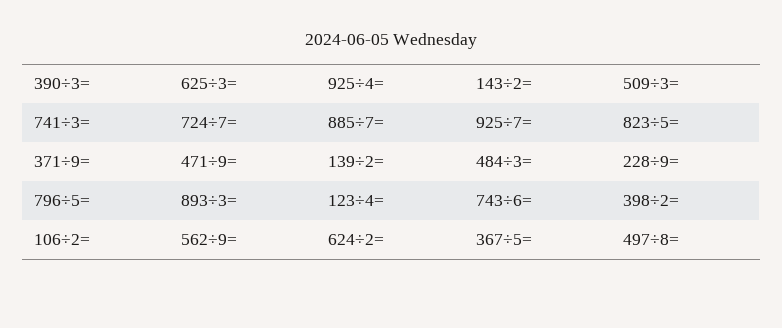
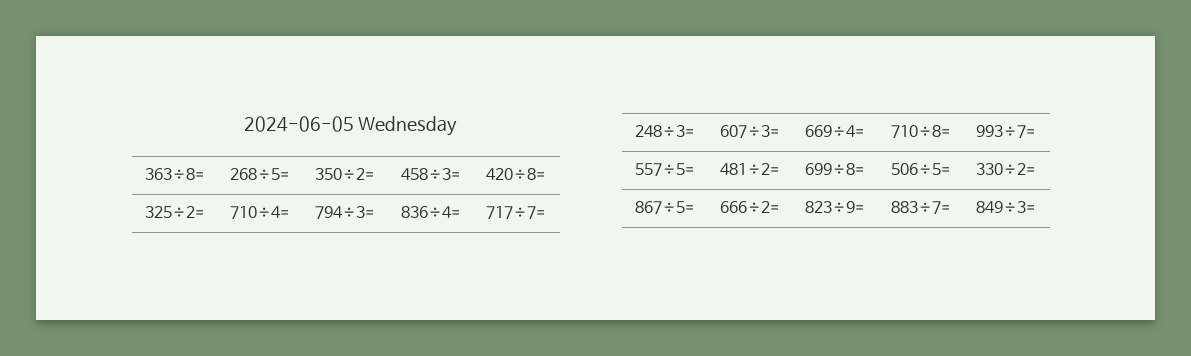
- 390÷3= | 625÷3= | 925÷4= | 143÷2= | 509÷3=
- 741÷3= | 724÷7= | 885÷7= | 925÷7= | 823÷5=
- 371÷9= | 471÷9= | 139÷2= | 484÷3= | 228÷9=
- 796÷5= | 893÷3= | 123÷4= | 743÷6= | 398÷2=
- 106÷2= | 562÷9= | 624÷2= | 367÷5= | 497÷8=
+ 363÷8= | 268÷5= | 350÷2= | 458÷3= | 420÷8=
+ 325÷2= | 710÷4= | 794÷3= | 836÷4= | 717÷7=
+ 248÷3= | 607÷3= | 669÷4= | 710÷8= | 993÷7=
+ 557÷5= | 481÷2= | 699÷8= | 506÷5= | 330÷2=
+ 867÷5= | 666÷2= | 823÷9= | 883÷7= | 849÷3=

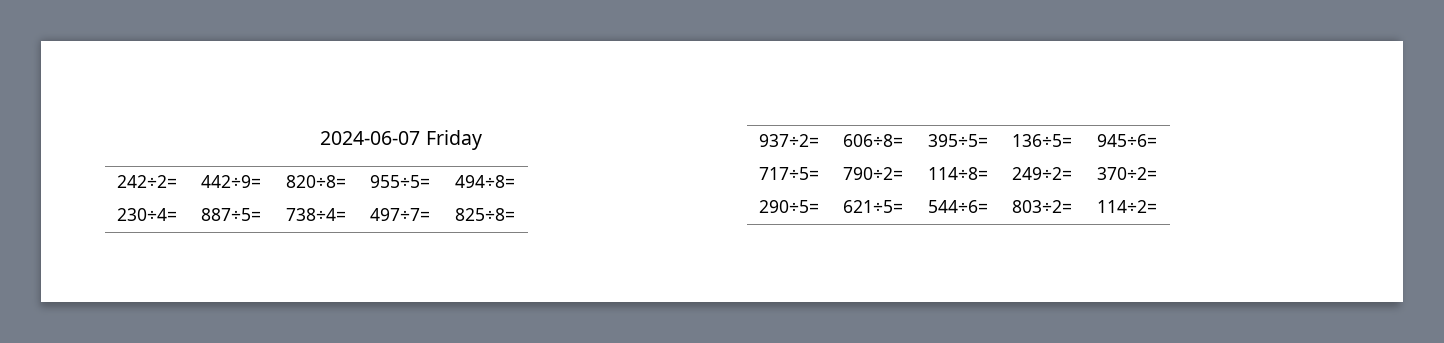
- 2024-06-05 Wednesday
- 363÷8= | 268÷5= | 350÷2= | 458÷3= | 420÷8=
- 325÷2= | 710÷4= | 794÷3= | 836÷4= | 717÷7=
- 248÷3= | 607÷3= | 669÷4= | 710÷8= | 993÷7=
- 557÷5= | 481÷2= | 699÷8= | 506÷5= | 330÷2=
- 867÷5= | 666÷2= | 823÷9= | 883÷7= | 849÷3=
+ 2024-06-07 Friday
+ 242÷2= | 442÷9= | 820÷8= | 955÷5= | 494÷8=
+ 230÷4= | 887÷5= | 738÷4= | 497÷7= | 825÷8=
+ 937÷2= | 606÷8= | 395÷5= | 136÷5= | 945÷6=
+ 717÷5= | 790÷2= | 114÷8= | 249÷2= | 370÷2=
+ 290÷5= | 621÷5= | 544÷6= | 803÷2= | 114÷2=

